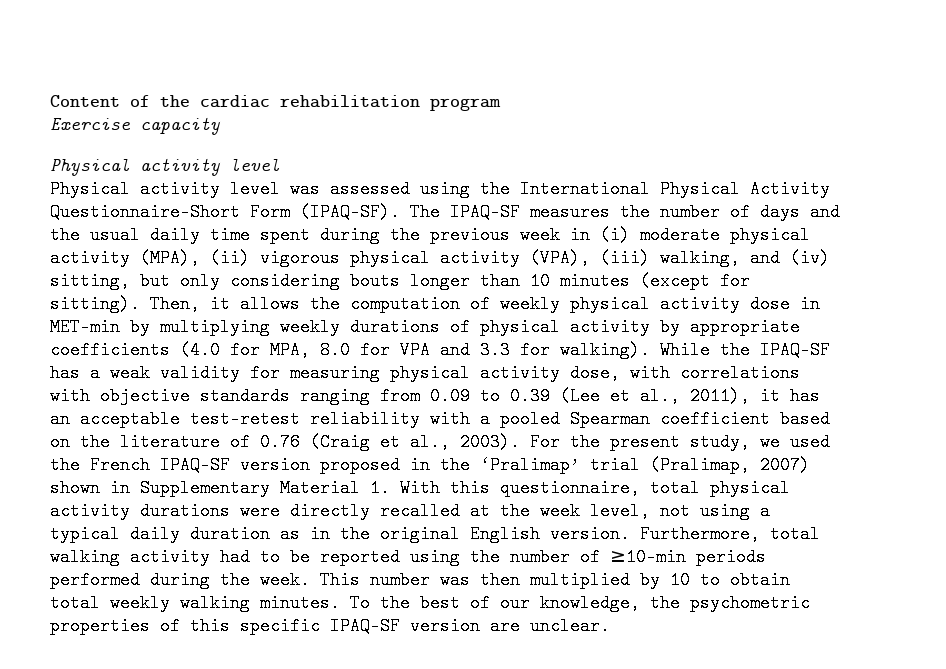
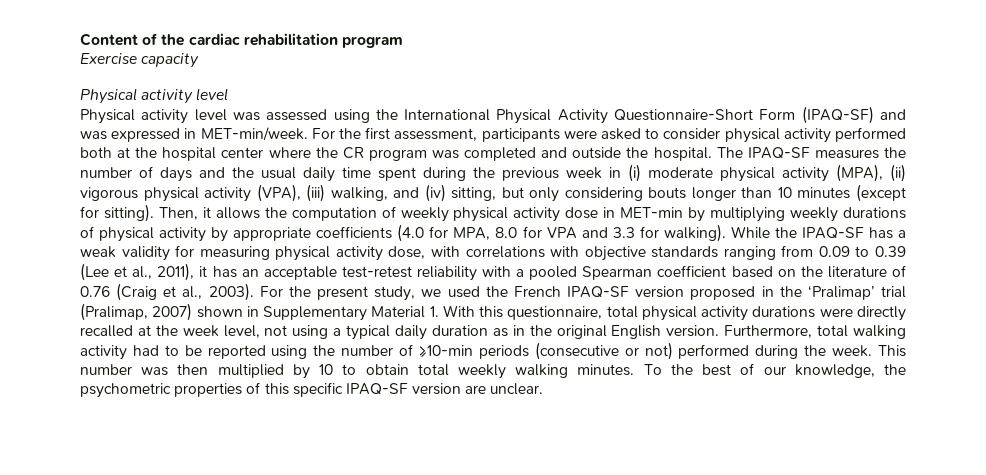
- Physical activity level was assessed using the International Physical Activity Questionnaire-Short Form (IPAQ-SF).
+ Physical activity level was assessed using the International Physical Activity Questionnaire-Short Form (IPAQ-SF) and was expressed in MET-min/week. For the first assessment, participants were asked to consider physical activity performed both at the hospital center where the CR program was completed and outside the hospital.
- Furthermore, total walking activity had to be reported using the number of ≥10-min periods performed during the week.
+ Furthermore, total walking activity had to be reported using the number of ≥10-min periods (consecutive or not) performed during the week.

